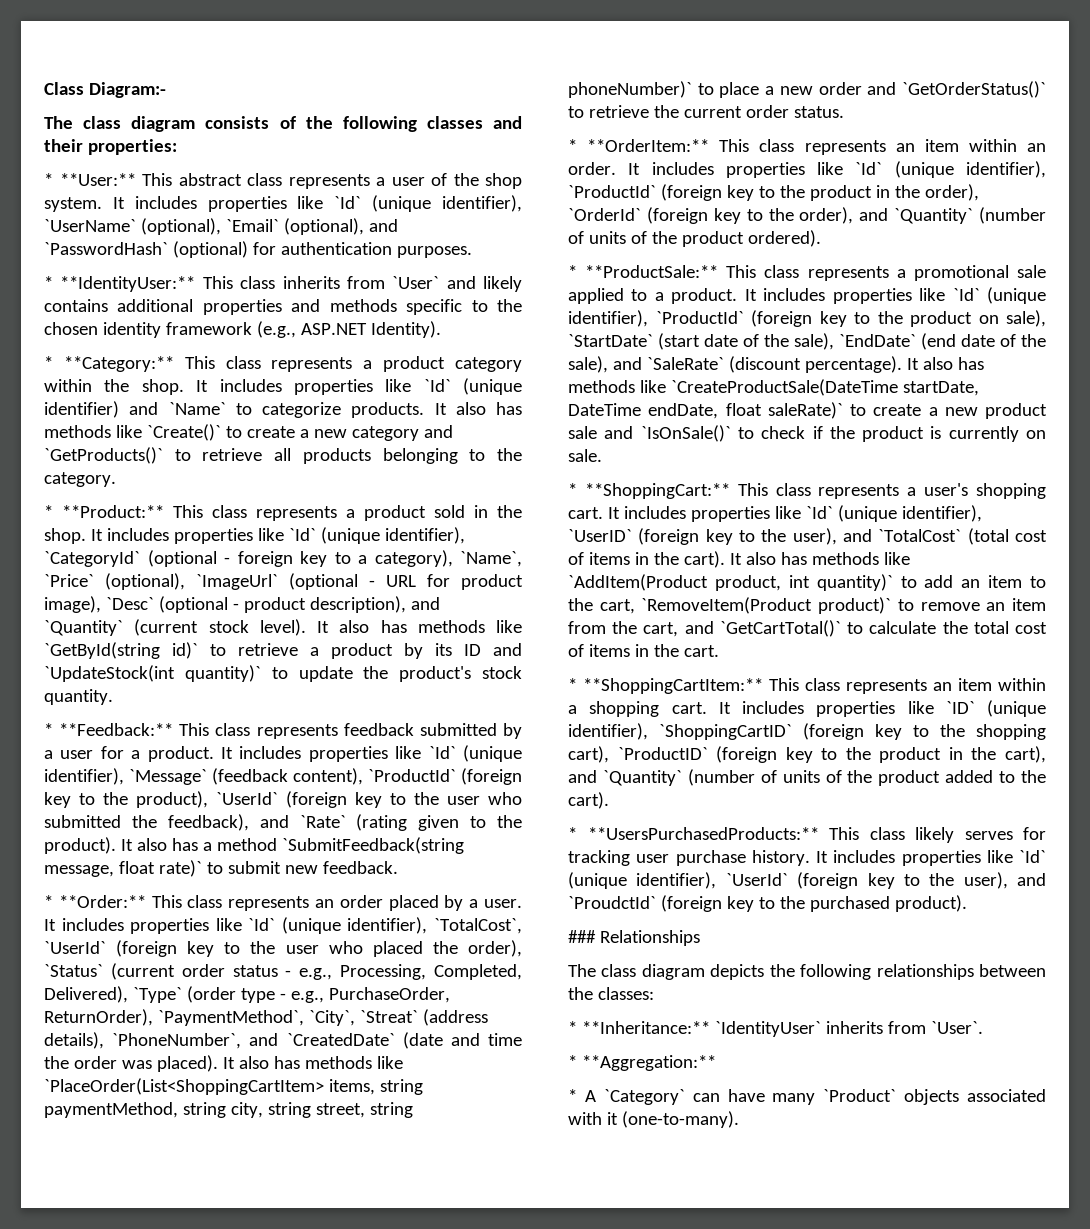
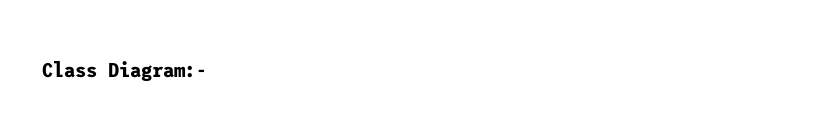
- The class diagram consists of the following classes and their properties:
- * **User:** This abstract class represents a user of the shop system. It includes properties like `Id` (unique identifier), `UserName` (optional), `Email` (optional), and `PasswordHash` (optional) for authentication purposes.
- * **IdentityUser:** This class inherits from `User` and likely contains additional properties and methods specific to the chosen identity framework (e.g., ASP.NET Identity).
- * **Category:** This class represents a product category within the shop. It includes properties like `Id` (unique identifier) and `Name` to categorize products. It also has methods like `Create()` to create a new category and `GetProducts()` to retrieve all products belonging to the category.
- * **Product:** This class represents a product sold in the shop. It includes properties like `Id` (unique identifier), `CategoryId` (optional - foreign key to a category), `Name`, `Price` (optional), `ImageUrl` (optional - URL for product image), `Desc` (optional - product description), and `Quantity` (current stock level). It also has methods like `GetById(string id)` to retrieve a product by its ID and `UpdateStock(int quantity)` to update the product's stock quantity.
- * **Feedback:** This class represents feedback submitted by a user for a product. It includes properties like `Id` (unique identifier), `Message` (feedback content), `ProductId` (foreign key to the product), `UserId` (foreign key to the user who submitted the feedback), and `Rate` (rating given to the product). It also has a method `SubmitFeedback(string message, float rate)` to submit new feedback.
- * **Order:** This class represents an order placed by a user. It includes properties like `Id` (unique identifier), `TotalCost`, `UserId` (foreign key to the user who placed the order), `Status` (current order status - e.g., Processing, Completed, Delivered), `Type` (order type - e.g., PurchaseOrder, ReturnOrder), `PaymentMethod`, `City`, `Streat` (address details), `PhoneNumber`, and `CreatedDate` (date and time the order was placed). It also has methods like `PlaceOrder(List<ShoppingCartItem> items, string paymentMethod, string city, string street, string phoneNumber)` to place a new order and `GetOrderStatus()` to retrieve the current order status.
- * **OrderItem:** This class represents an item within an order. It includes properties like `Id` (unique identifier), `ProductId` (foreign key to the product in the order), `OrderId` (foreign key to the order), and `Quantity` (number of units of the product ordered).
- * **ProductSale:** This class represents a promotional sale applied to a product. It includes properties like `Id` (unique identifier), `ProductId` (foreign key to the product on sale), `StartDate` (start date of the sale), `EndDate` (end date of the sale), and `SaleRate` (discount percentage). It also has methods like `CreateProductSale(DateTime startDate, DateTime endDate, float saleRate)` to create a new product sale and `IsOnSale()` to check if the product is currently on sale.
- * **ShoppingCart:** This class represents a user's shopping cart. It includes properties like `Id` (unique identifier), `UserID` (foreign key to the user), and `TotalCost` (total cost of items in the cart). It also has methods like `AddItem(Product product, int quantity)` to add an item to the cart, `RemoveItem(Product product)` to remove an item from the cart, and `GetCartTotal()` to calculate the total cost of items in the cart.
- * **ShoppingCartItem:** This class represents an item within a shopping cart. It includes properties like `ID` (unique identifier), `ShoppingCartID` (foreign key to the shopping cart), `ProductID` (foreign key to the product in the cart), and `Quantity` (number of units of the product added to the cart).
- * **UsersPurchasedProducts:** This class likely serves for tracking user purchase history. It includes properties like `Id` (unique identifier), `UserId` (foreign key to the user), and `ProudctId` (foreign key to the purchased product).
- ### Relationships
- The class diagram depicts the following relationships between the classes:
- * **Inheritance:** `IdentityUser` inherits from `User`.
- * **Aggregation:**
- * A `Category` can have many `Product` objects associated with it (one-to-many).

